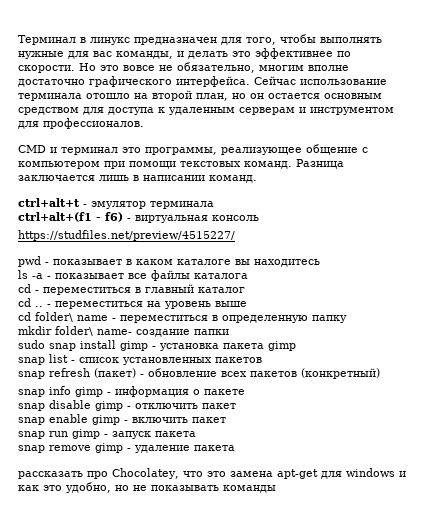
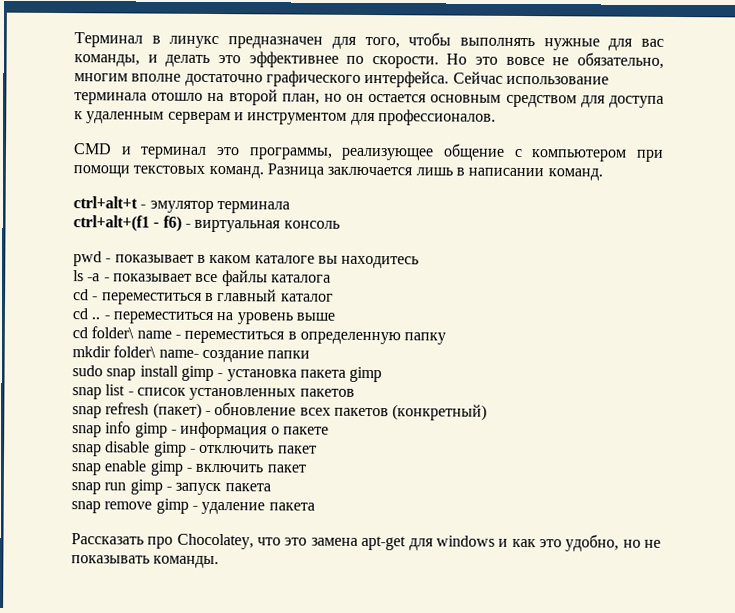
- https://studfiles.net/preview/4515227/
- рассказать про Chocolatey, что это замена apt-get для windows и как это удобно, но не показывать команды
+ Рассказать про Chocolatey, что это замена apt-get для windows и как это удобно, но не показывать команды.

